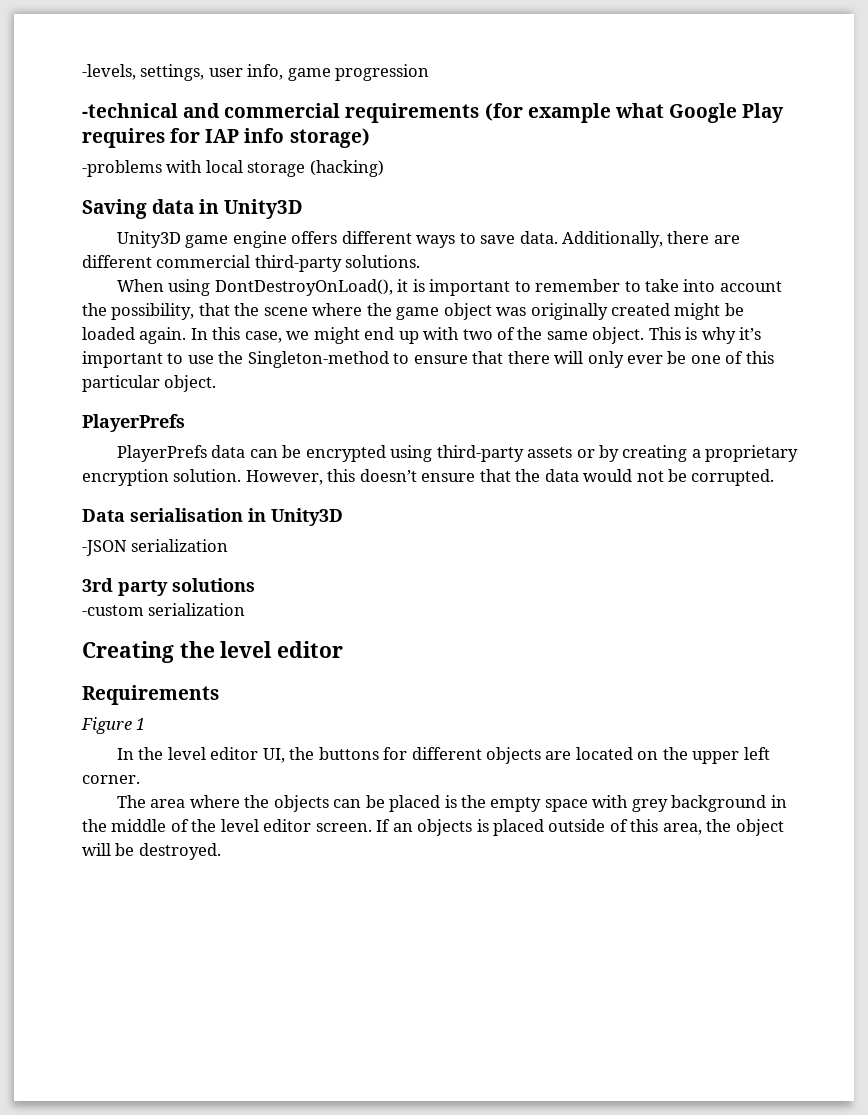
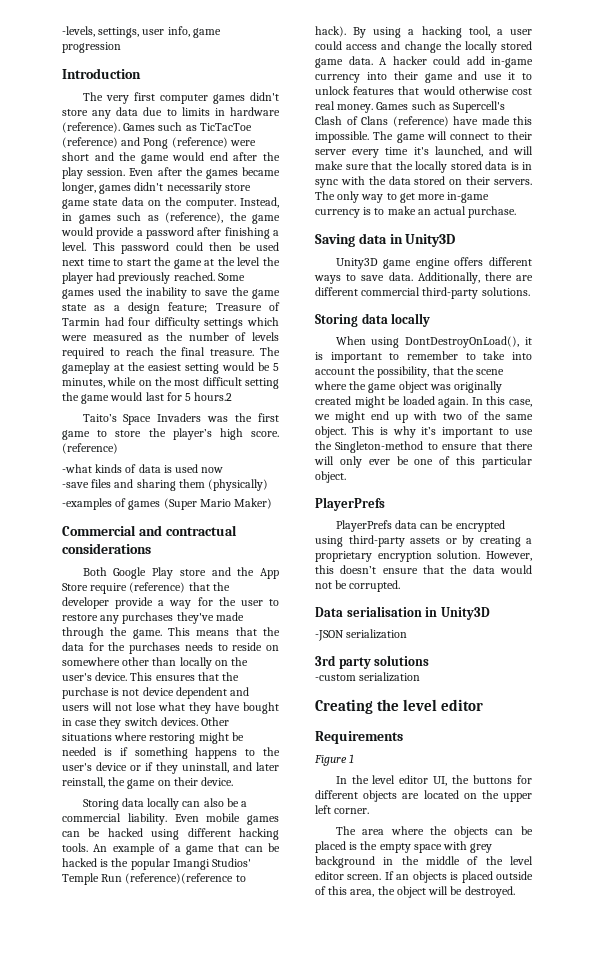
- -technical and commercial requirements (for example what Google Play requires for IAP info storage)
- -problems with local storage (hacking)
+ Introduction
+ The very first computer games didn't store any data due to limits in hardware (reference). Games such as TicTacToe (reference) and Pong (reference) were short and the game would end after the play session. Even after the games became longer, games didn't necessarily store game state data on the computer. Instead, in games such as (reference), the game would provide a password after finishing a level. This password could then be used next time to start the game at the level the player had previously reached. Some games used the inability to save the game state as a design feature; Treasure of Tarmin had four difficulty settings which were measured as the number of levels required to reach the final treasure. The gameplay at the easiest setting would be 5 minutes, while on the most difficult setting the game would last for 5 hours.2
+ Taito’s Space Invaders was the first game to store the player’s high score. (reference)
+ -what kinds of data is used now
+ -save files and sharing them (physically)
+ -examples of games (Super Mario Maker)
+ Commercial and contractual considerations
+ Both Google Play store and the App Store require (reference) that the developer provide a way for the user to restore any purchases they've made through the game. This means that the data for the purchases needs to reside on somewhere other than locally on the user's device. This ensures that the purchase is not device dependent and users will not lose what they have bought in case they switch devices. Other situations where restoring might be needed is if something happens to the user's device or if they uninstall, and later reinstall, the game on their device.
+ Storing data locally can also be a commercial liability. Even mobile games can be hacked using different hacking tools. An example of a game that can be hacked is the popular Imangi Studios' Temple Run (reference)(reference to hack). By using a hacking tool, a user could access and change the locally stored game data. A hacker could add in-game currency into their game and use it to unlock features that would otherwise cost real money. Games such as Supercell's Clash of Clans (reference) have made this impossible. The game will connect to their server every time it's launched, and will make sure that the locally stored data is in sync with the data stored on their servers. The only way to get more in-game currency is to make an actual purchase.
  Additionally, there are different commercial third-party solutions.
+ Storing data locally

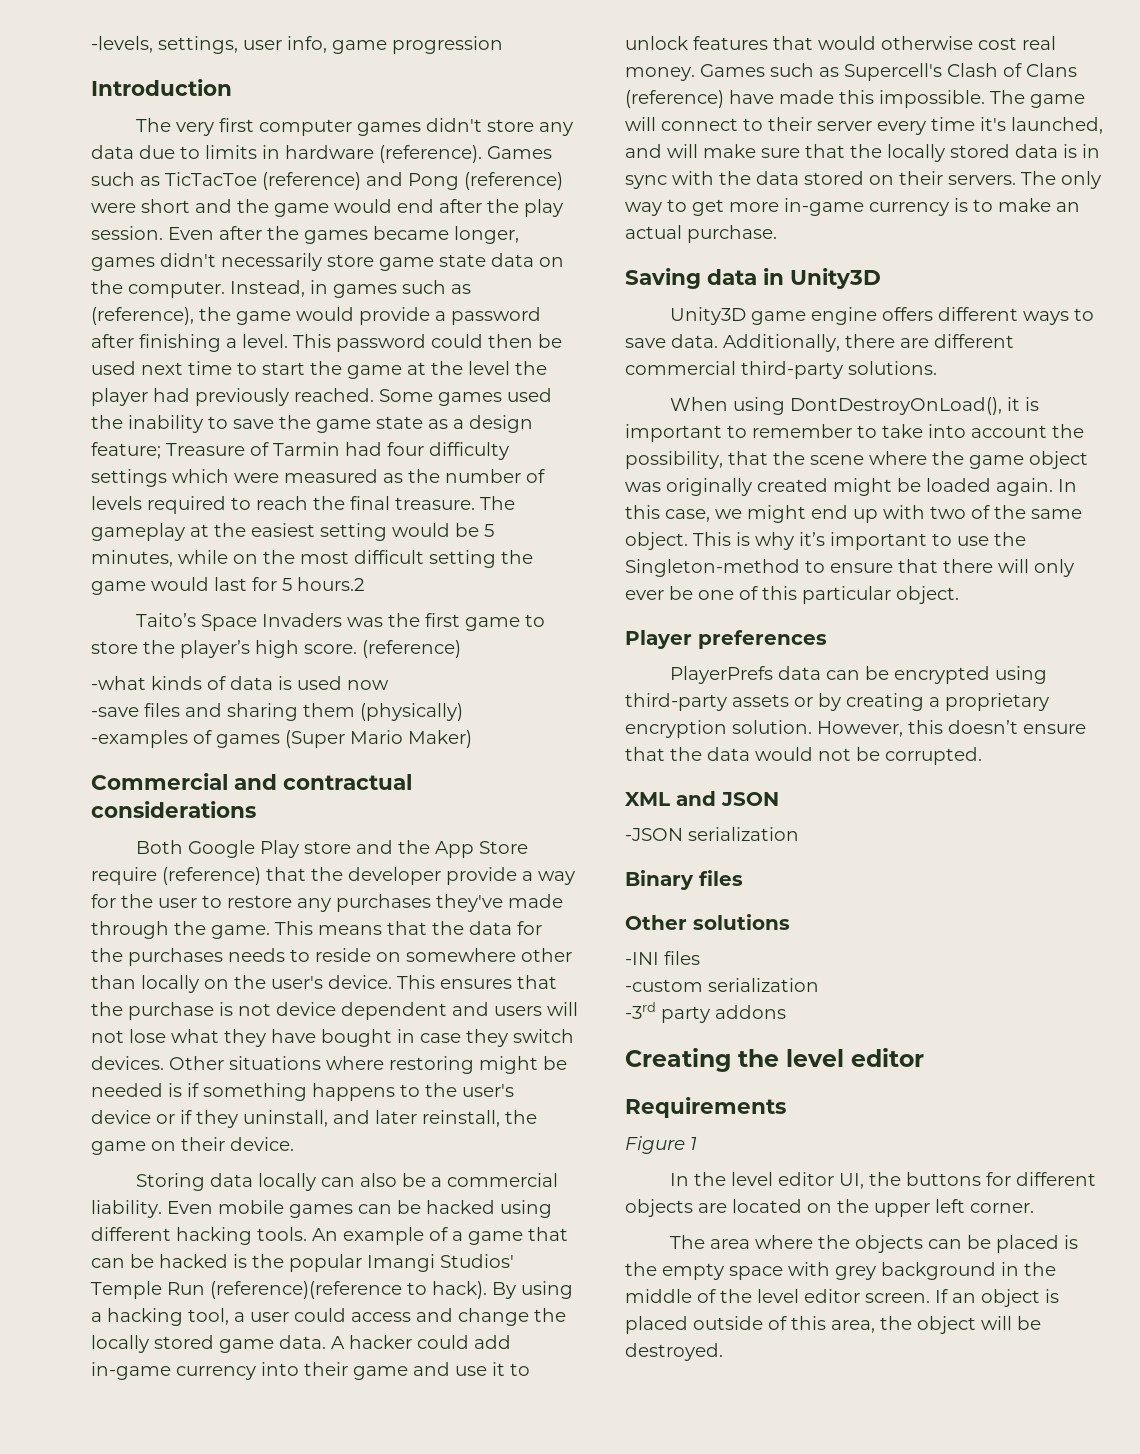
  Additionally, there are different commercial third-party solutions.
- Storing data locally
  This is why it’s important to use the Singleton-method to ensure that there will only ever be one of this particular object.
- PlayerPrefs
+ Player preferences
- Data serialisation in Unity3D
+ XML and JSON
- 3rd party solutions
+ Binary files
+ Other solutions
+ -INI files
+ -3rd party addons
- If an objects is placed outside of this area, the object will be destroyed.
+ If an object is placed outside of this area, the object will be destroyed.

